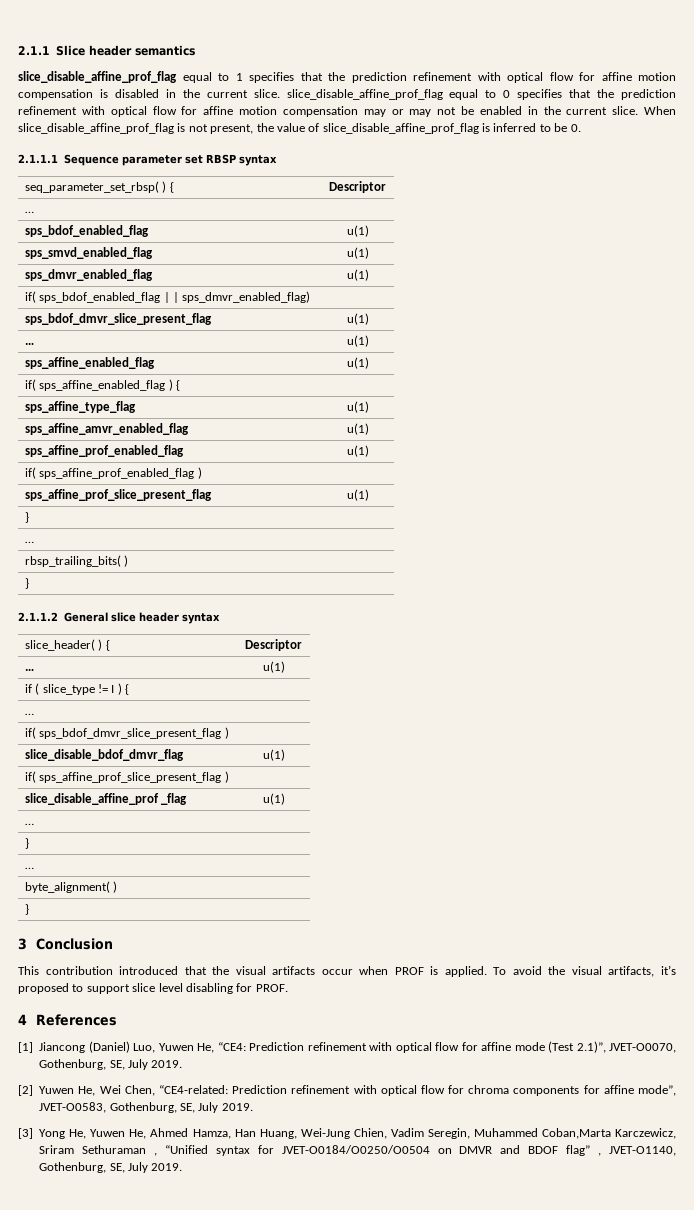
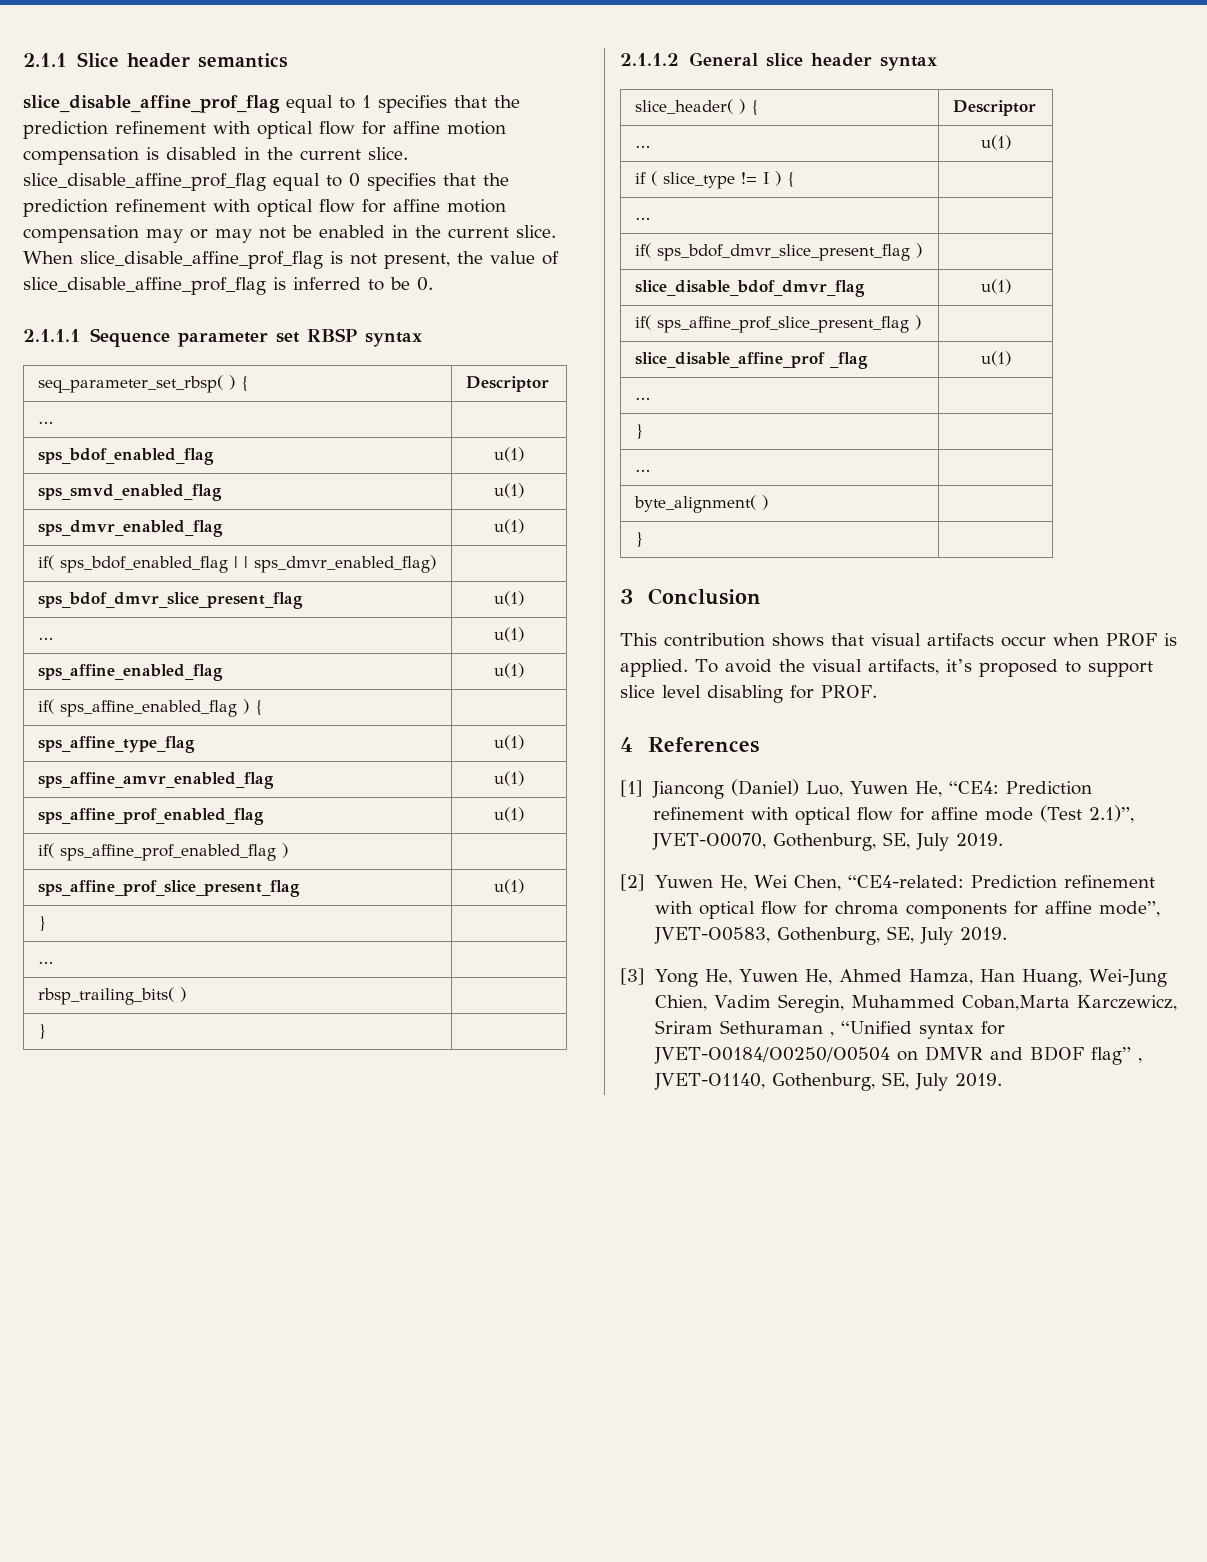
- This contribution introduced that the visual artifacts occur when PROF is applied.
+ This contribution shows that visual artifacts occur when PROF is applied.

